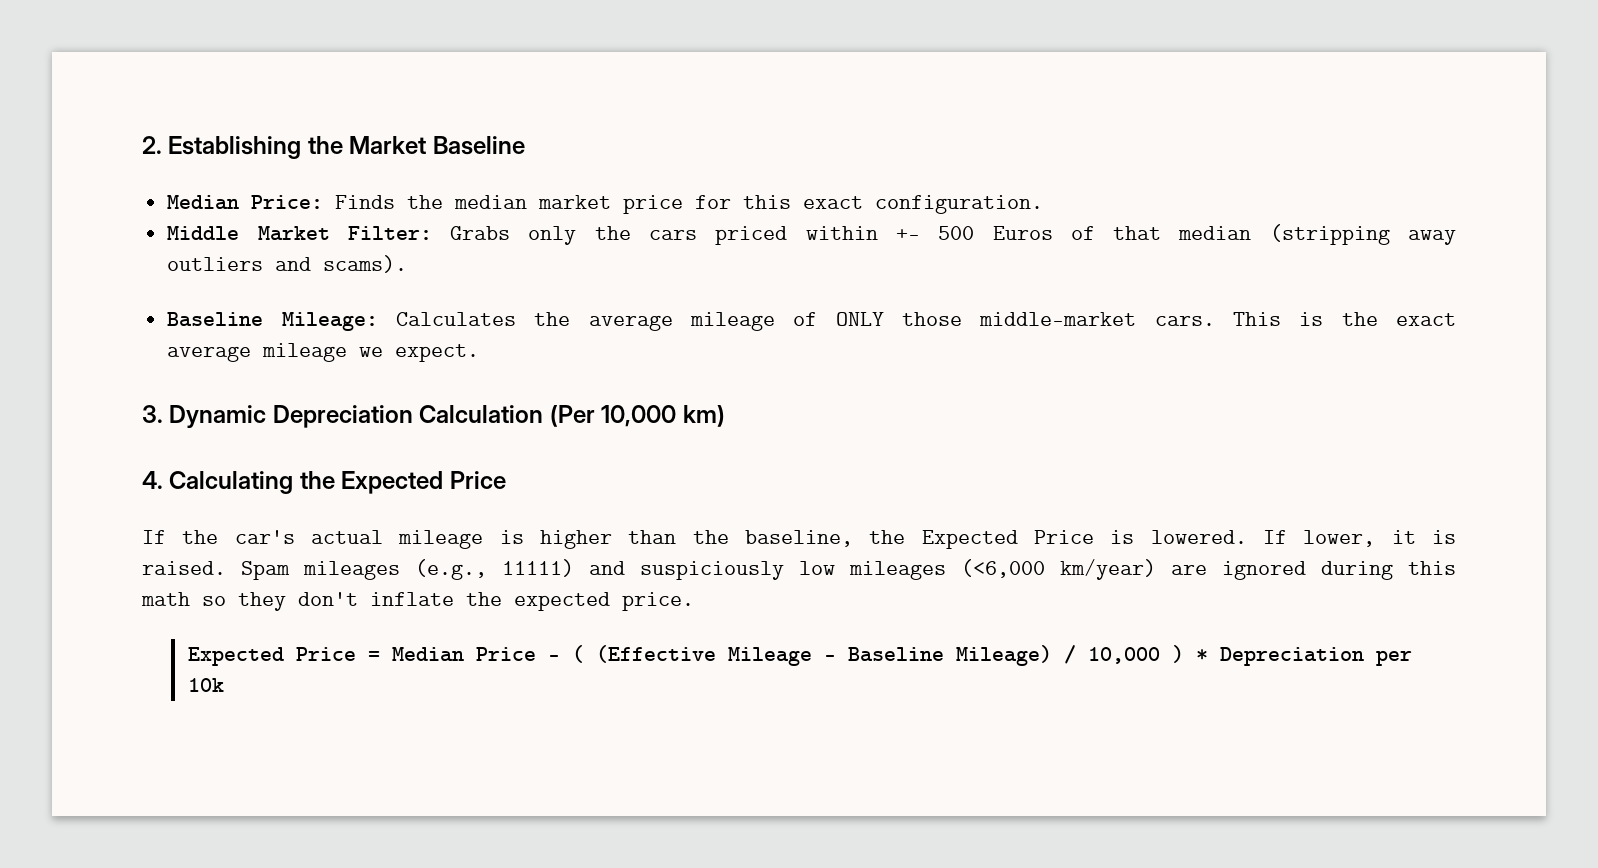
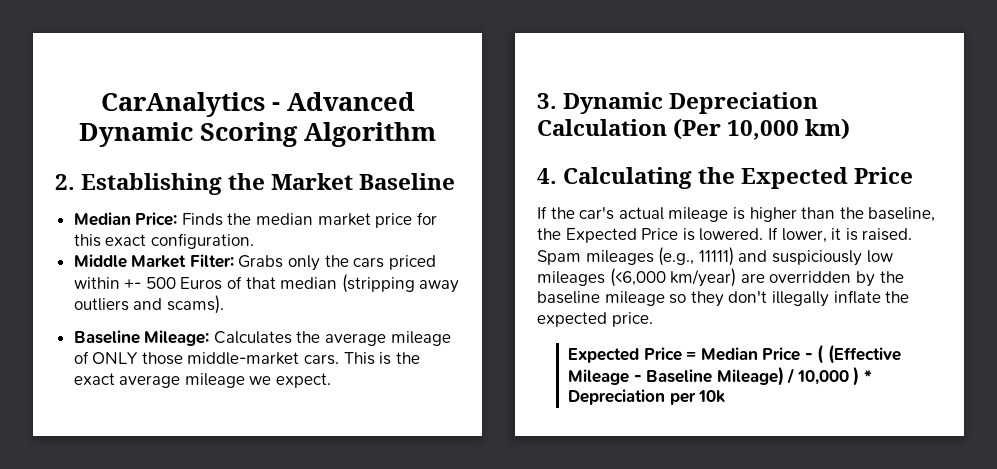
+ CarAnalytics - Advanced Dynamic Scoring Algorithm
- Spam mileages (e.g., 11111) and suspiciously low mileages (<6,000 km/year) are ignored during this math so they don't inflate the expected price.
+ Spam mileages (e.g., 11111) and suspiciously low mileages (<6,000 km/year) are overridden by the baseline mileage so they don't illegally inflate the expected price.

